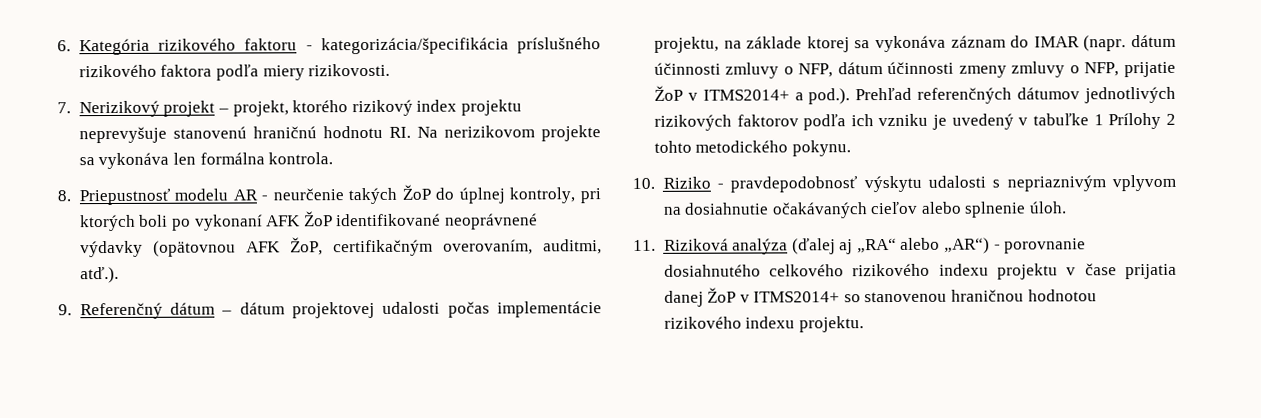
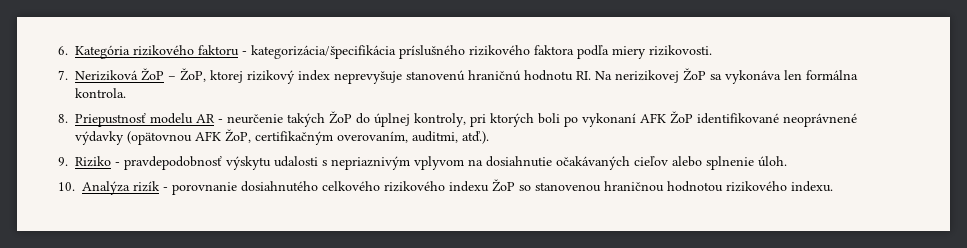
- 7. Nerizikový projekt – projekt, ktorého rizikový index projektu neprevyšuje stanovenú hraničnú hodnotu RI. Na nerizikovom projekte sa vykonáva len formálna kontrola.
+ 7. Neriziková ŽoP – ŽoP, ktorej rizikový index neprevyšuje stanovenú hraničnú hodnotu RI. Na nerizikovej ŽoP sa vykonáva len formálna kontrola.
- 9. Referenčný dátum – dátum projektovej udalosti počas implementácie projektu, na základe ktorej sa vykonáva záznam do IMAR (napr. dátum účinnosti zmluvy o NFP, dátum účinnosti zmeny zmluvy o NFP, prijatie ŽoP v ITMS2014+ a pod.). Prehľad referenčných dátumov jednotlivých rizikových faktorov podľa ich vzniku je uvedený v tabuľke 1 Prílohy 2 tohto metodického pokynu.
- 10. Riziko - pravdepodobnosť výskytu udalosti s nepriaznivým vplyvom na dosiahnutie očakávaných cieľov alebo splnenie úloh.
+ 9. Riziko - pravdepodobnosť výskytu udalosti s nepriaznivým vplyvom na dosiahnutie očakávaných cieľov alebo splnenie úloh.
- 11. Riziková analýza (ďalej aj „RA“ alebo „AR“) - porovnanie dosiahnutého celkového rizikového indexu projektu v čase prijatia danej ŽoP v ITMS2014+ so stanovenou hraničnou hodnotou rizikového indexu projektu.
+ 10. Analýza rizík - porovnanie dosiahnutého celkového rizikového indexu ŽoP so stanovenou hraničnou hodnotou rizikového indexu.

